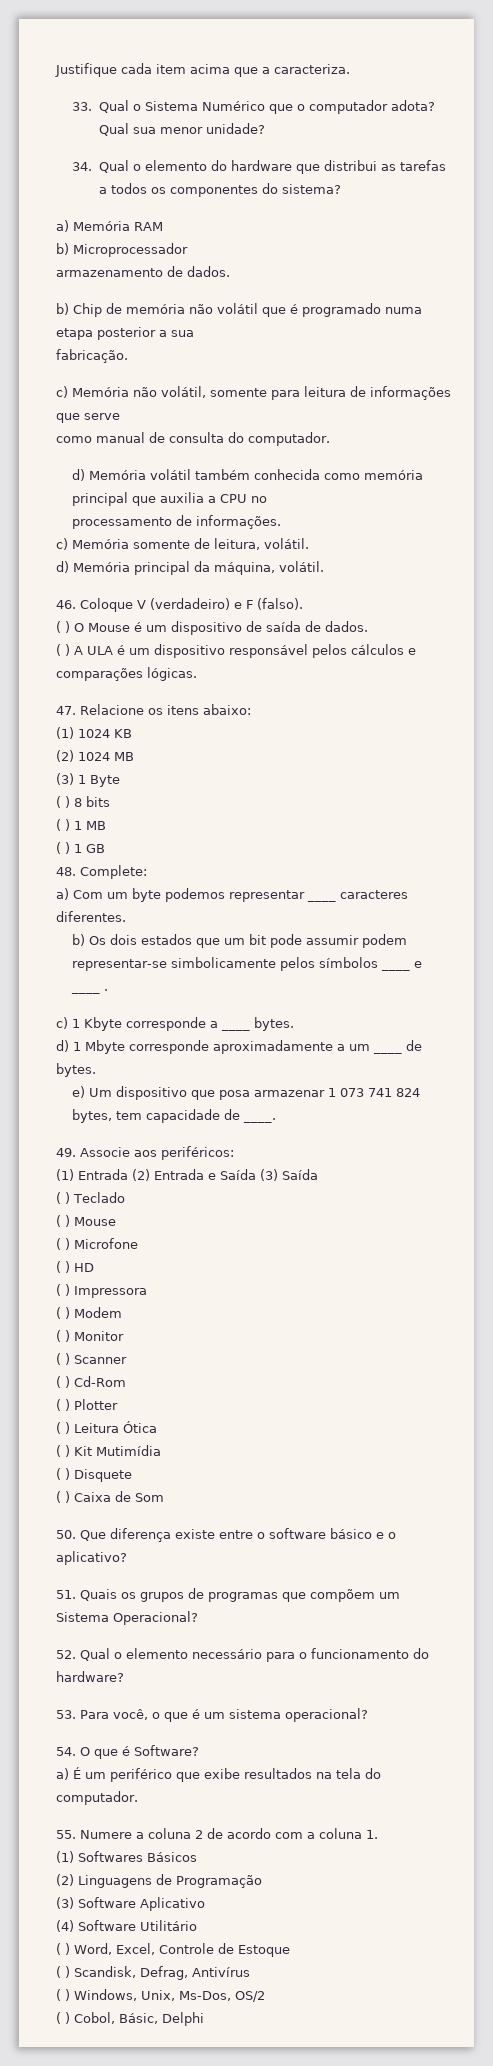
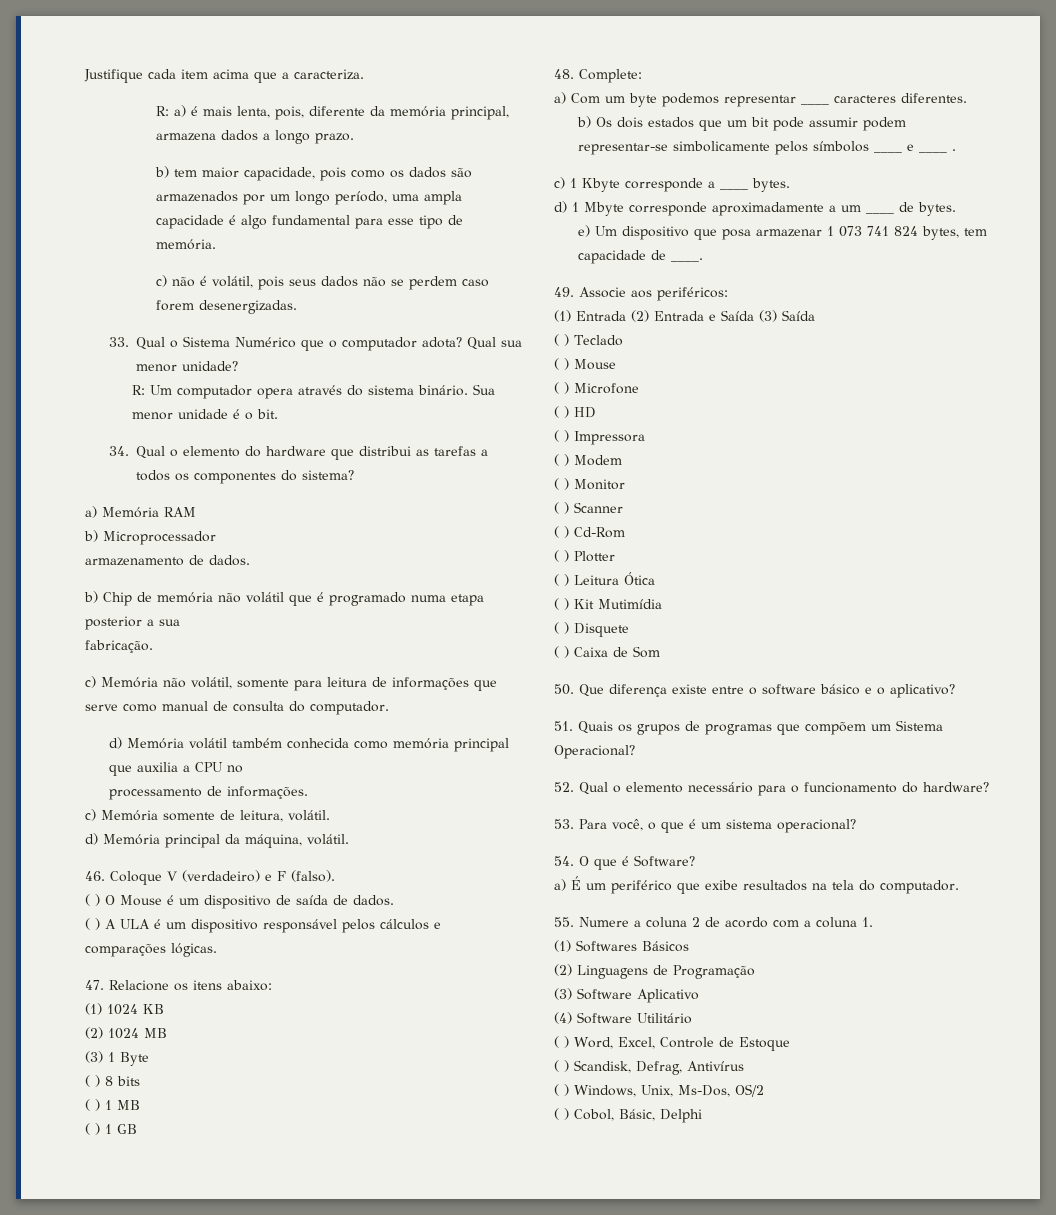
+ R: a) é mais lenta, pois, diferente da memória principal, armazena dados a longo prazo.
+ b) tem maior capacidade, pois como os dados são armazenados por um longo período, uma ampla capacidade é algo fundamental para esse tipo de memória.
+ c) não é volátil, pois seus dados não se perdem caso forem desenergizadas.
+ R: Um computador opera através do sistema binário. Sua menor unidade é o bit.
- c) Memória não volátil, somente para leitura de informações que serve
- como manual de consulta do computador.
+ c) Memória não volátil, somente para leitura de informações que serve como manual de consulta do computador.

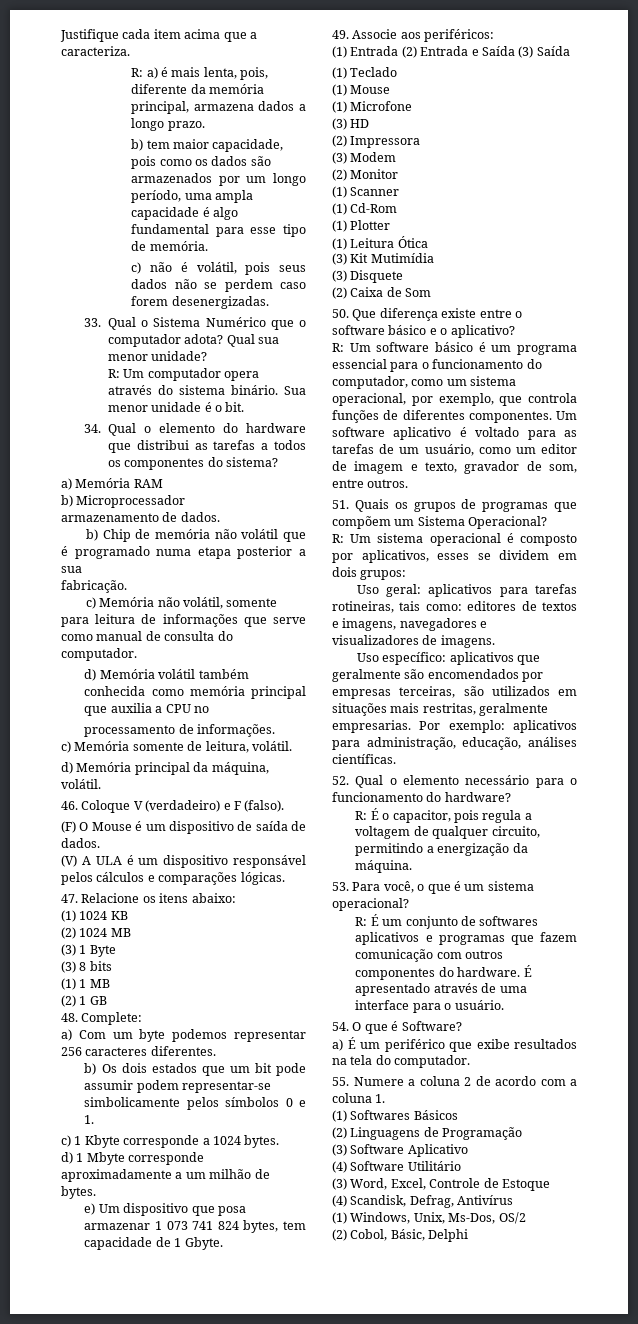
- ( ) O Mouse é um dispositivo de saída de dados.
+ (F) O Mouse é um dispositivo de saída de dados.
- ( ) A ULA é um dispositivo responsável pelos cálculos e comparações lógicas.
+ (V) A ULA é um dispositivo responsável pelos cálculos e comparações lógicas.
- ( ) 8 bits
+ (3) 8 bits
- ( ) 1 MB
+ (1) 1 MB
- ( ) 1 GB
+ (2) 1 GB
- a) Com um byte podemos representar ____ caracteres diferentes.
+ a) Com um byte podemos representar 256 caracteres diferentes.
- b) Os dois estados que um bit pode assumir podem representar-se simbolicamente pelos símbolos ____ e ____ .
+ b) Os dois estados que um bit pode assumir podem representar-se simbolicamente pelos símbolos 0 e 1.
- c) 1 Kbyte corresponde a ____ bytes.
+ c) 1 Kbyte corresponde a 1024 bytes.
- d) 1 Mbyte corresponde aproximadamente a um ____ de bytes.
+ d) 1 Mbyte corresponde aproximadamente a um milhão de bytes.
- e) Um dispositivo que posa armazenar 1 073 741 824 bytes, tem capacidade de ____.
+ e) Um dispositivo que posa armazenar 1 073 741 824 bytes, tem capacidade de 1 Gbyte.
- ( ) Teclado
+ (1) Teclado
- ( ) Mouse
+ (1) Mouse
- ( ) Microfone
+ (1) Microfone
- ( ) HD
+ (3) HD
- ( ) Impressora
+ (2) Impressora
- ( ) Modem
+ (3) Modem
- ( ) Monitor
+ (2) Monitor
- ( ) Scanner
+ (1) Scanner
- ( ) Cd-Rom
+ (1) Cd-Rom
- ( ) Plotter
+ (1) Plotter
- ( ) Leitura Ótica
+ (1) Leitura Ótica
- ( ) Kit Mutimídia
+ (3) Kit Mutimídia
- ( ) Disquete
+ (3) Disquete
- ( ) Caixa de Som
+ (2) Caixa de Som
+ R: Um software básico é um programa essencial para o funcionamento do computador, como um sistema operacional, por exemplo, que controla funções de diferentes componentes. Um software aplicativo é voltado para as tarefas de um usuário, como um editor de imagem e texto, gravador de som, entre outros.
+ R: Um sistema operacional é composto por aplicativos, esses se dividem em dois grupos:
+ Uso geral: aplicativos para tarefas rotineiras, tais como: editores de textos e imagens, navegadores e visualizadores de imagens.
+ Uso específico: aplicativos que geralmente são encomendados por empresas terceiras, são utilizados em situações mais restritas, geralmente empresarias. Por exemplo: aplicativos para administração, educação, análises científicas.
+ R: É o capacitor, pois regula a voltagem de qualquer circuito, permitindo a energização da máquina.
+ R: É um conjunto de softwares aplicativos e programas que fazem comunicação com outros componentes do hardware. É apresentado através de uma interface para o usuário.
- ( ) Word, Excel, Controle de Estoque
+ (3) Word, Excel, Controle de Estoque
- ( ) Scandisk, Defrag, Antivírus
+ (4) Scandisk, Defrag, Antivírus
- ( ) Windows, Unix, Ms-Dos, OS/2
+ (1) Windows, Unix, Ms-Dos, OS/2
- ( ) Cobol, Básic, Delphi
+ (2) Cobol, Básic, Delphi

